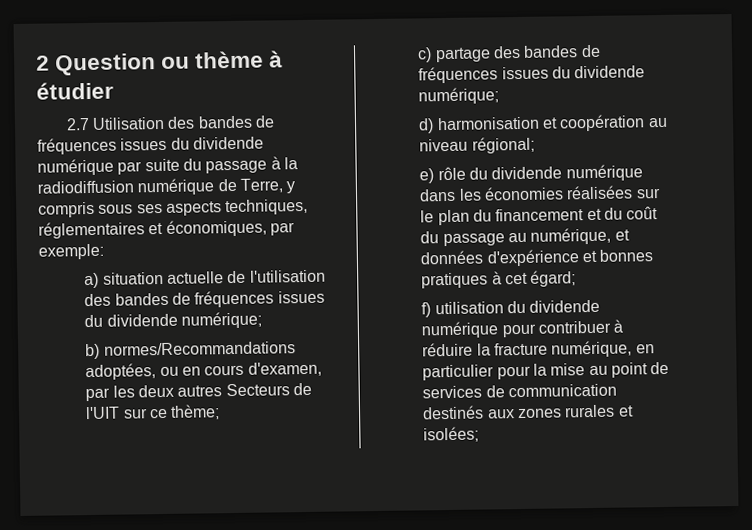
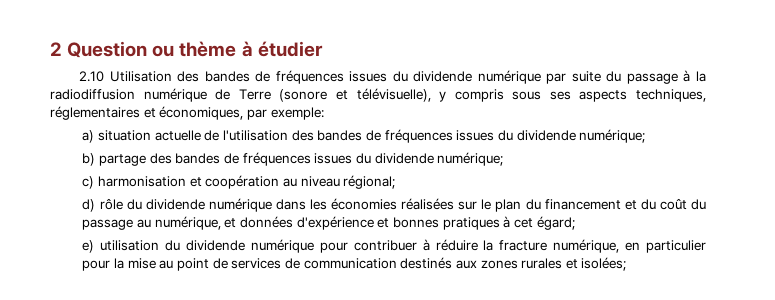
- 2.7 Utilisation des bandes de fréquences issues du dividende numérique par suite du passage à la radiodiffusion numérique de Terre, y compris sous ses aspects techniques, réglementaires et économiques, par exemple:
+ 2.10 Utilisation des bandes de fréquences issues du dividende numérique par suite du passage à la radiodiffusion numérique de Terre (sonore et télévisuelle), y compris sous ses aspects techniques, réglementaires et économiques, par exemple:
- b) normes/Recommandations adoptées, ou en cours d'examen, par les deux autres Secteurs de l'UIT sur ce thème;
- c) partage des bandes de fréquences issues du dividende numérique;
+ b) partage des bandes de fréquences issues du dividende numérique;
- d) harmonisation et coopération au niveau régional;
+ c) harmonisation et coopération au niveau régional;
- e) rôle du dividende numérique dans les économies réalisées sur le plan du financement et du coût du passage au numérique, et données d'expérience et bonnes pratiques à cet égard;
+ d) rôle du dividende numérique dans les économies réalisées sur le plan du financement et du coût du passage au numérique, et données d'expérience et bonnes pratiques à cet égard;
- f) utilisation du dividende numérique pour contribuer à réduire la fracture numérique, en particulier pour la mise au point de services de communication destinés aux zones rurales et isolées;
+ e) utilisation du dividende numérique pour contribuer à réduire la fracture numérique, en particulier pour la mise au point de services de communication destinés aux zones rurales et isolées;

